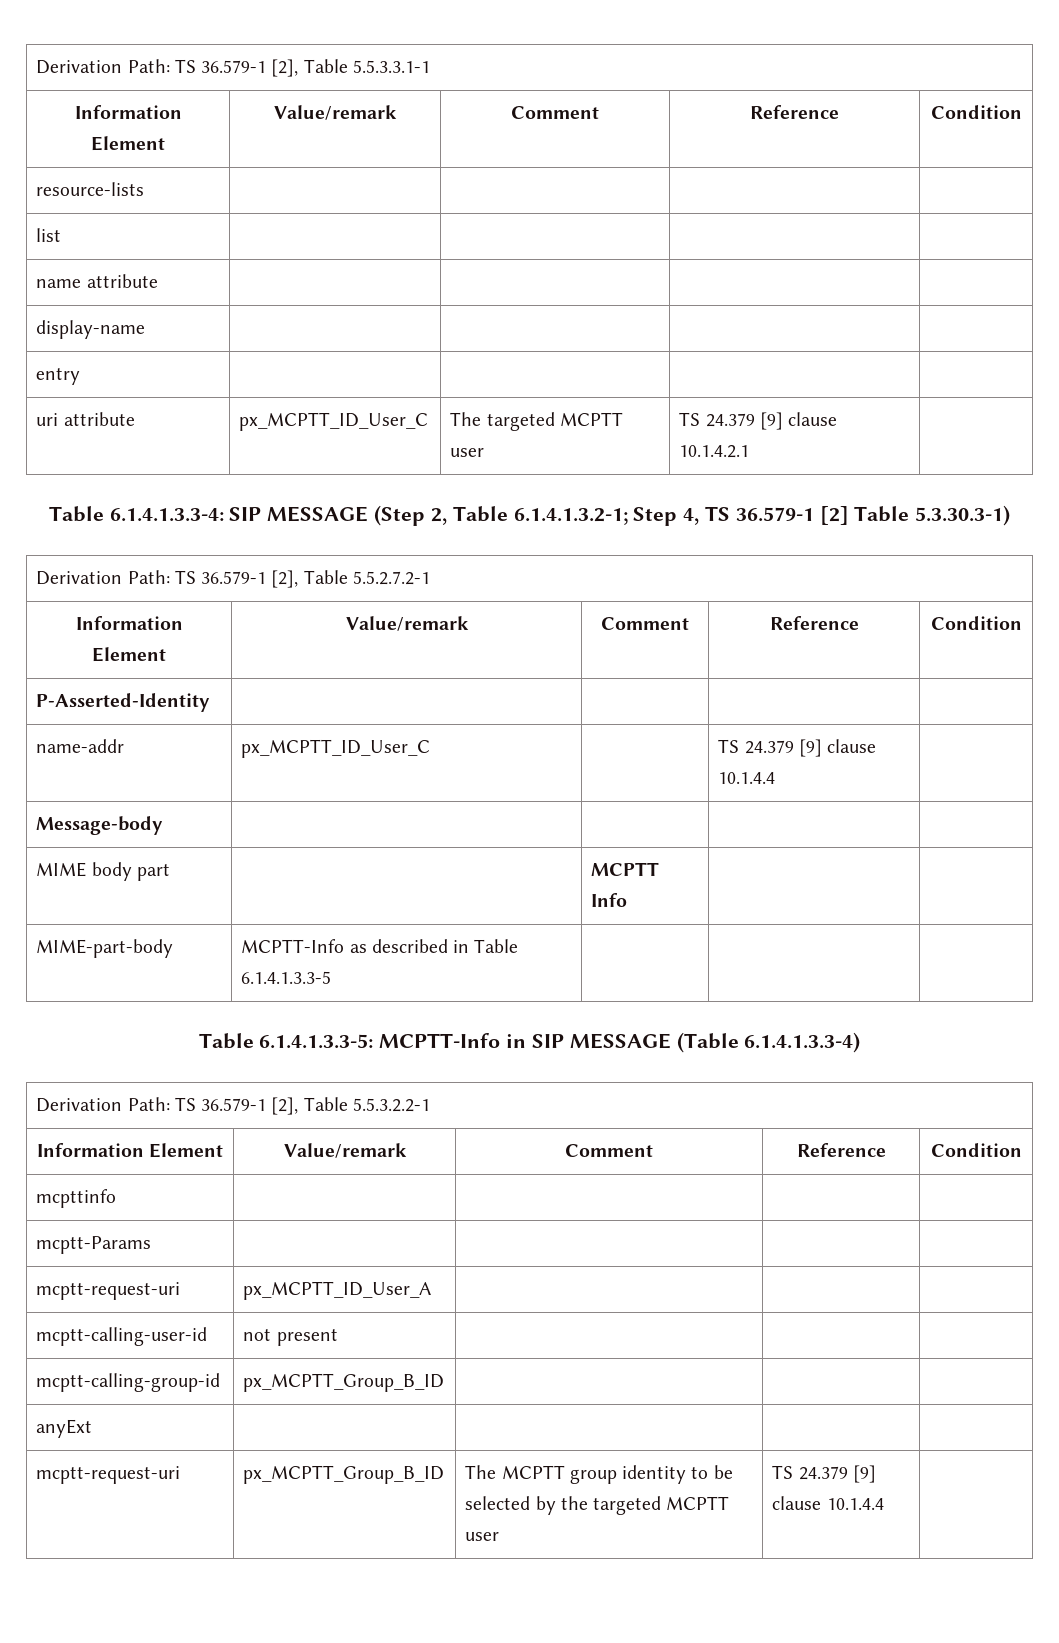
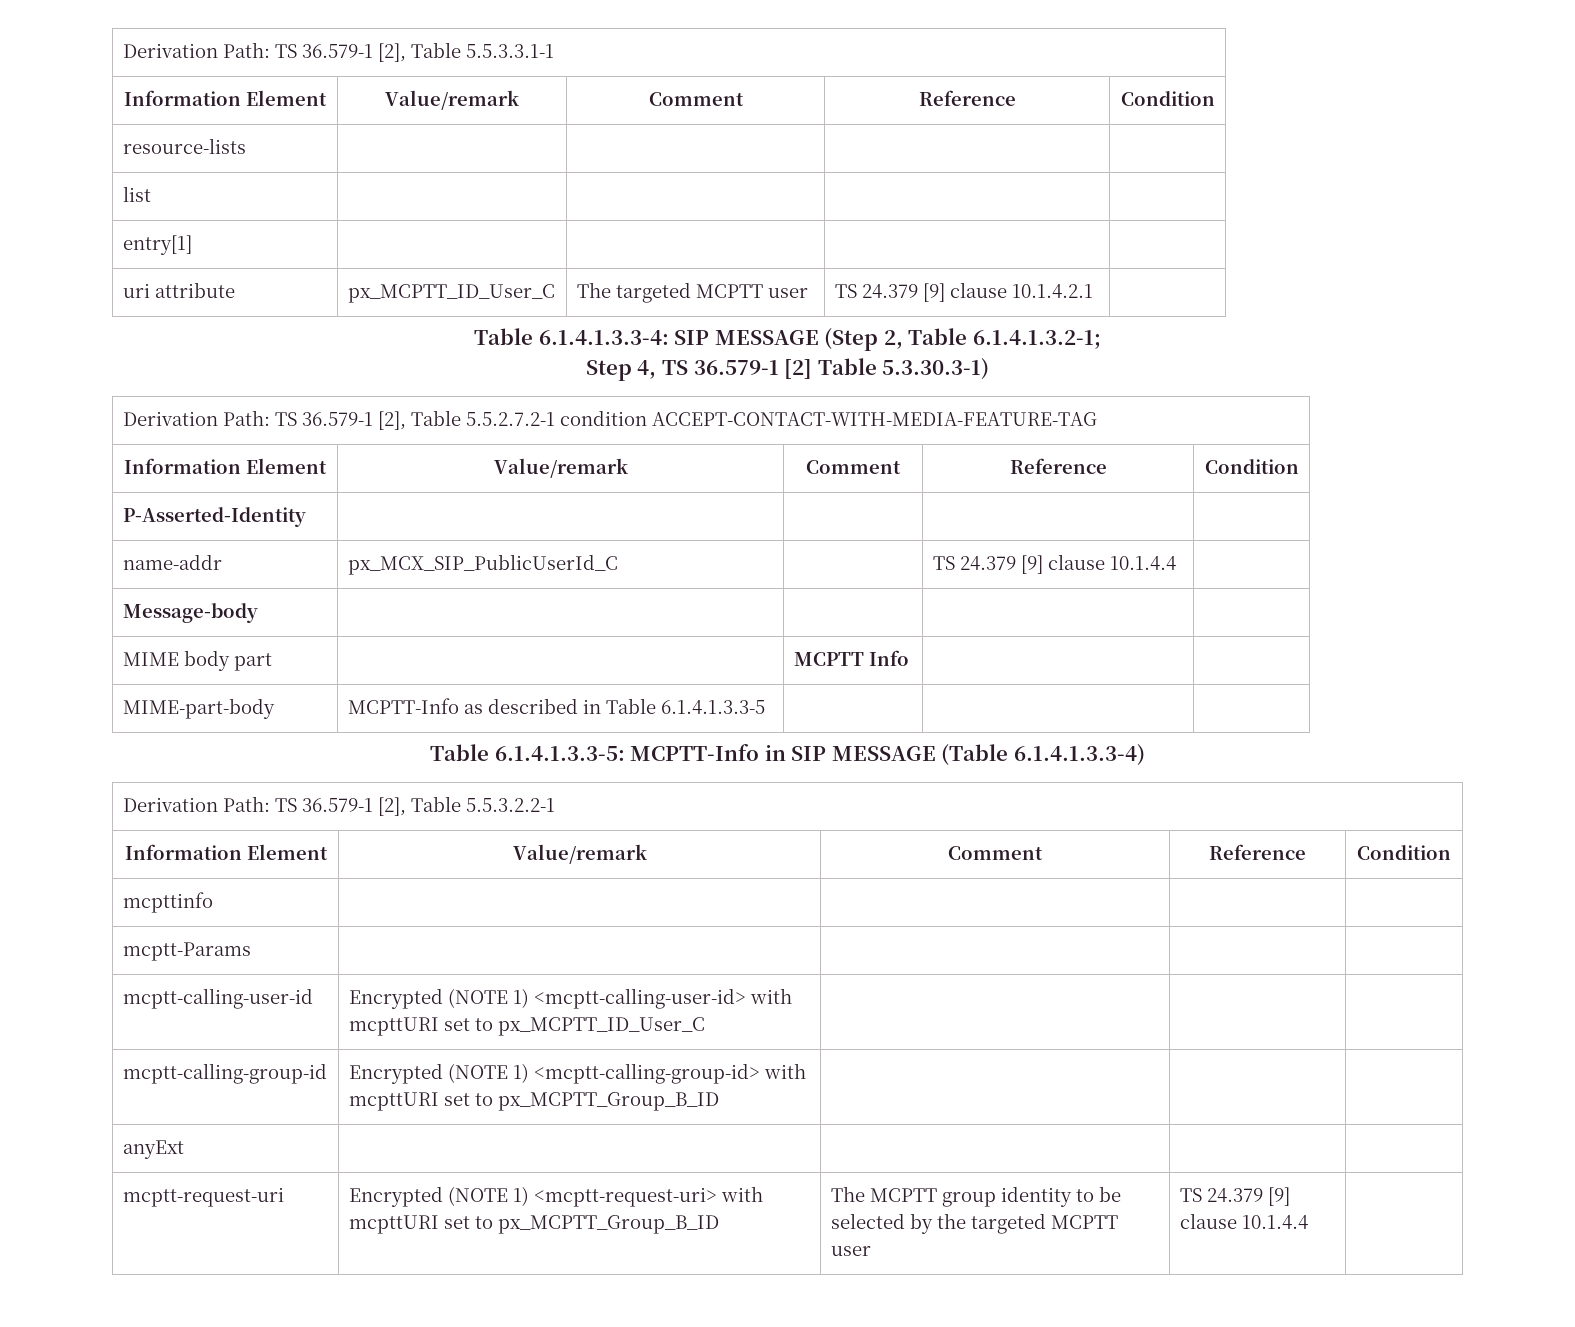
- name attribute | | | |
- display-name | | | |
- entry | | | |
+ entry[1] | | | |
- Table 6.1.4.1.3.3-4: SIP MESSAGE (Step 2, Table 6.1.4.1.3.2-1; Step 4, TS 36.579-1 [2] Table 5.3.30.3-1)
+ Table 6.1.4.1.3.3-4: SIP MESSAGE (Step 2, Table 6.1.4.1.3.2-1;
+ Step 4, TS 36.579-1 [2] Table 5.3.30.3-1)
- Derivation Path: TS 36.579-1 [2], Table 5.5.2.7.2-1
+ Derivation Path: TS 36.579-1 [2], Table 5.5.2.7.2-1 condition ACCEPT-CONTACT-WITH-MEDIA-FEATURE-TAG
- name-addr | px_MCPTT_ID_User_C | | TS 24.379 [9] clause 10.1.4.4 |
+ name-addr | px_MCX_SIP_PublicUserId_C | | TS 24.379 [9] clause 10.1.4.4 |
- mcptt-request-uri | px_MCPTT_ID_User_A | | |
- mcptt-calling-user-id | not present | | |
- mcptt-calling-group-id | px_MCPTT_Group_B_ID | | |
+ mcptt-calling-user-id | Encrypted (NOTE 1) <mcptt-calling-user-id> with mcpttURI set to px_MCPTT_ID_User_C | | |
+ mcptt-calling-group-id | Encrypted (NOTE 1) <mcptt-calling-group-id> with mcpttURI set to px_MCPTT_Group_B_ID | | |
  anyExt | | | |
- mcptt-request-uri | px_MCPTT_Group_B_ID | The MCPTT group identity to be selected by the targeted MCPTT user | TS 24.379 [9] clause 10.1.4.4 |
+ mcptt-request-uri | Encrypted (NOTE 1) <mcptt-request-uri> with mcpttURI set to px_MCPTT_Group_B_ID | The MCPTT group identity to be selected by the targeted MCPTT user | TS 24.379 [9] clause 10.1.4.4 |

